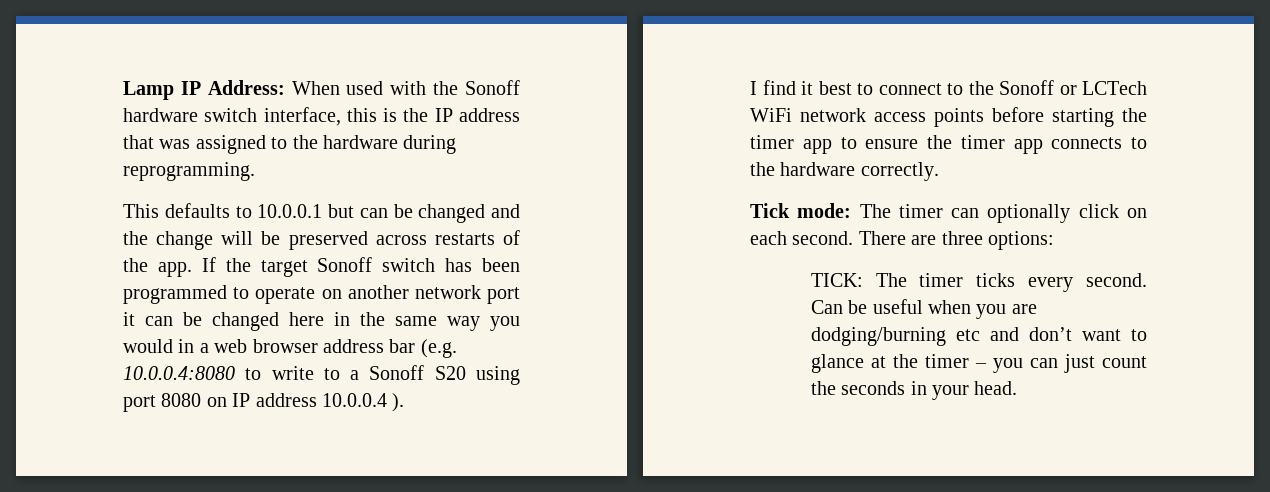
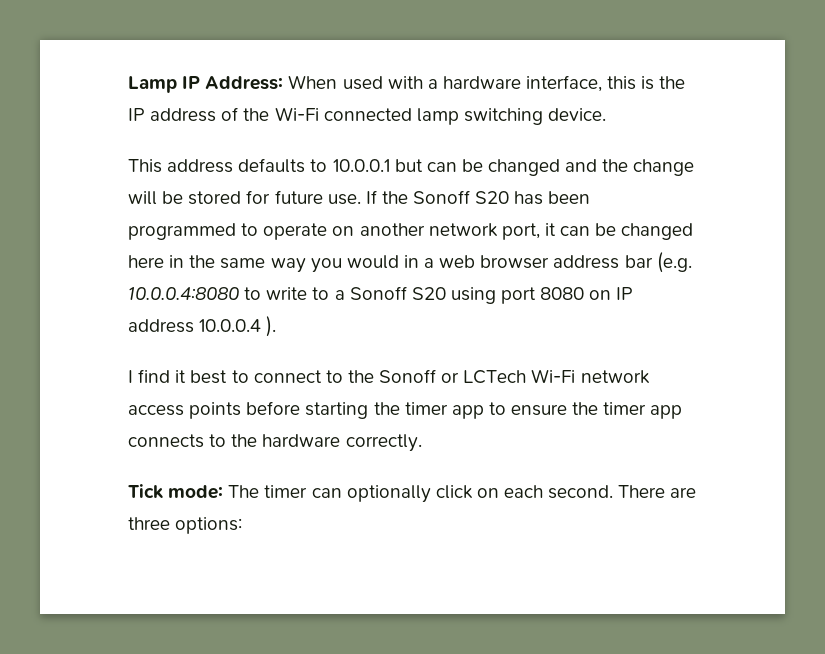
- Lamp IP Address: When used with the Sonoff hardware switch interface, this is the IP address that was assigned to the hardware during reprogramming.
+ Lamp IP Address: When used with a hardware interface, this is the IP address of the Wi-Fi connected lamp switching device.
- This defaults to 10.0.0.1 but can be changed and the change will be preserved across restarts of the app. If the target Sonoff switch has been programmed to operate on another network port it can be changed here in the same way you would in a web browser address bar (e.g. 10.0.0.4:8080 to write to a Sonoff S20 using port 8080 on IP address 10.0.0.4 ).
+ This address defaults to 10.0.0.1 but can be changed and the change will be stored for future use. If the Sonoff S20 has been programmed to operate on another network port, it can be changed here in the same way you would in a web browser address bar (e.g. 10.0.0.4:8080 to write to a Sonoff S20 using port 8080 on IP address 10.0.0.4 ).
- I find it best to connect to the Sonoff or LCTech WiFi network access points before starting the timer app to ensure the timer app connects to the hardware correctly.
+ I find it best to connect to the Sonoff or LCTech Wi-Fi network access points before starting the timer app to ensure the timer app connects to the hardware correctly.
- TICK: The timer ticks every second. Can be useful when you are dodging/burning etc and don’t want to glance at the timer – you can just count the seconds in your head.

